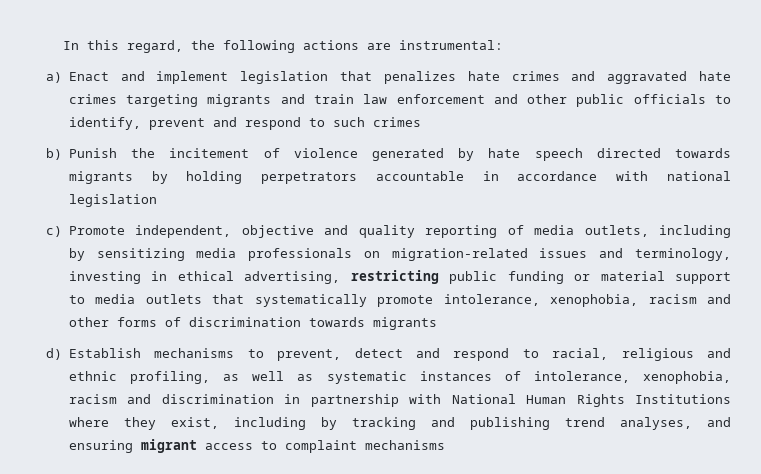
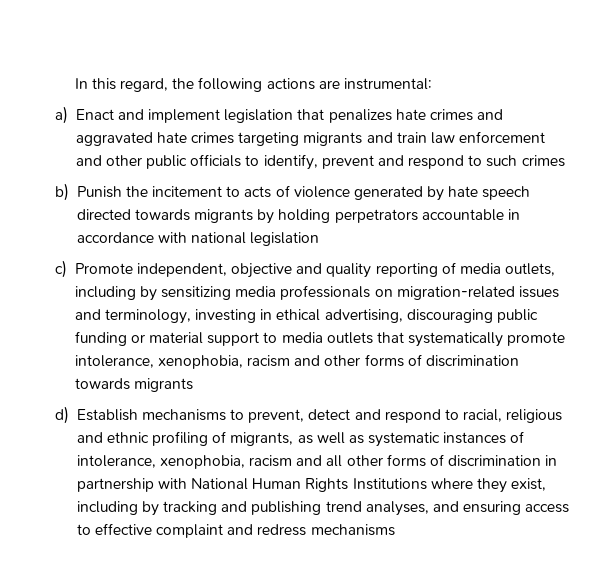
- b) Punish the incitement of violence generated by hate speech directed towards migrants by holding perpetrators accountable in accordance with national legislation
+ b) Punish the incitement to acts of violence generated by hate speech directed towards migrants by holding perpetrators accountable in accordance with national legislation
- c) Promote independent, objective and quality reporting of media outlets, including by sensitizing media professionals on migration-related issues and terminology, investing in ethical advertising, restricting public funding or material support to media outlets that systematically promote intolerance, xenophobia, racism and other forms of discrimination towards migrants
+ c) Promote independent, objective and quality reporting of media outlets, including by sensitizing media professionals on migration-related issues and terminology, investing in ethical advertising, discouraging public funding or material support to media outlets that systematically promote intolerance, xenophobia, racism and other forms of discrimination towards migrants
- d) Establish mechanisms to prevent, detect and respond to racial, religious and ethnic profiling, as well as systematic instances of intolerance, xenophobia, racism and discrimination in partnership with National Human Rights Institutions where they exist, including by tracking and publishing trend analyses, and ensuring migrant access to complaint mechanisms
+ d) Establish mechanisms to prevent, detect and respond to racial, religious and ethnic profiling of migrants, as well as systematic instances of intolerance, xenophobia, racism and all other forms of discrimination in partnership with National Human Rights Institutions where they exist, including by tracking and publishing trend analyses, and ensuring access to effective complaint and redress mechanisms

